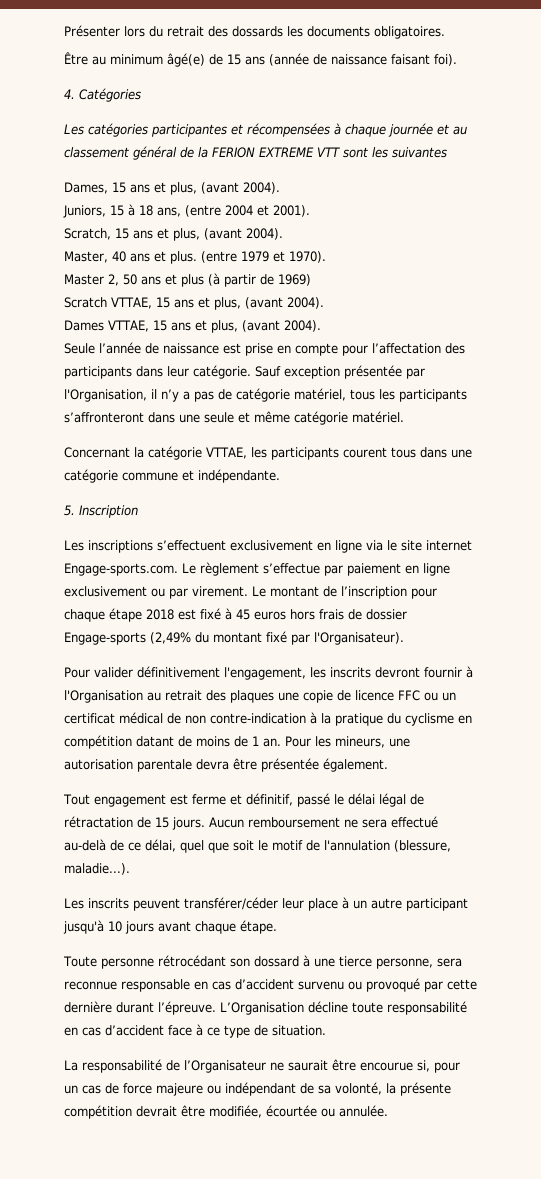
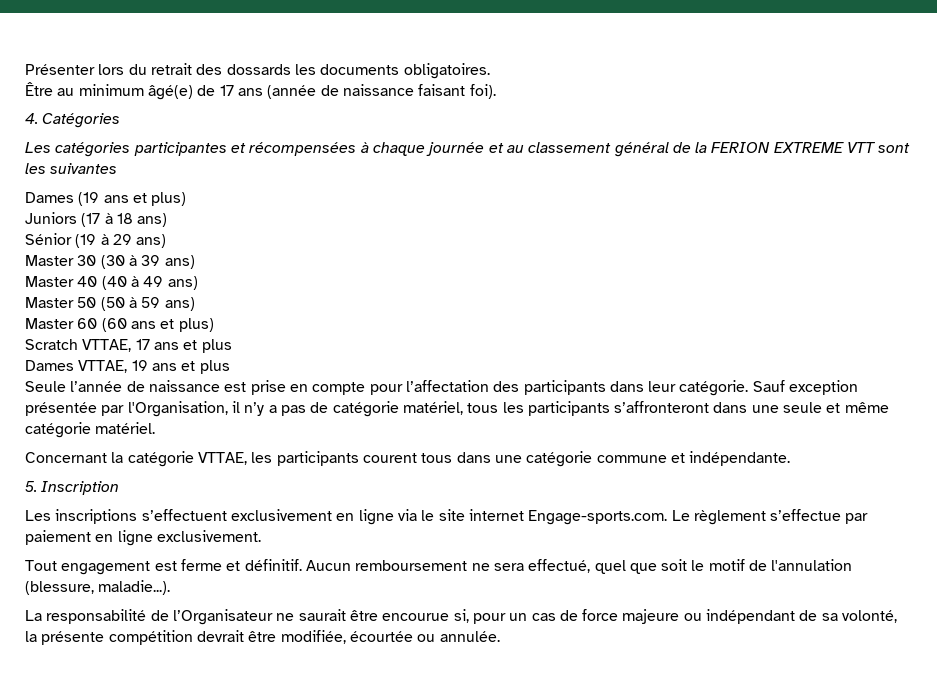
- Être au minimum âgé(e) de 15 ans (année de naissance faisant foi).
+ Être au minimum âgé(e) de 17 ans (année de naissance faisant foi).
- Dames, 15 ans et plus, (avant 2004).
- Juniors, 15 à 18 ans, (entre 2004 et 2001).
- Scratch, 15 ans et plus, (avant 2004).
- Master, 40 ans et plus. (entre 1979 et 1970).
- Master 2, 50 ans et plus (à partir de 1969)
- Scratch VTTAE, 15 ans et plus, (avant 2004).
+ Dames (19 ans et plus)
+ Juniors (17 à 18 ans)
+ Sénior (19 à 29 ans)
+ Master 30 (30 à 39 ans)
+ Master 40 (40 à 49 ans)
+ Master 50 (50 à 59 ans)
+ Master 60 (60 ans et plus)
+ Scratch VTTAE, 17 ans et plus
- Dames VTTAE, 15 ans et plus, (avant 2004).
+ Dames VTTAE, 19 ans et plus
- Les inscriptions s’effectuent exclusivement en ligne via le site internet Engage-sports.com. Le règlement s’effectue par paiement en ligne exclusivement ou par virement. Le montant de l’inscription pour chaque étape 2018 est fixé à 45 euros hors frais de dossier Engage-sports (2,49% du montant fixé par l'Organisateur).
- Pour valider définitivement l'engagement, les inscrits devront fournir à l'Organisation au retrait des plaques une copie de licence FFC ou un certificat médical de non contre-indication à la pratique du cyclisme en compétition datant de moins de 1 an. Pour les mineurs, une autorisation parentale devra être présentée également.
+ Les inscriptions s’effectuent exclusivement en ligne via le site internet Engage-sports.com. Le règlement s’effectue par paiement en ligne exclusivement.
- Tout engagement est ferme et définitif, passé le délai légal de rétractation de 15 jours. Aucun remboursement ne sera effectué au-delà de ce délai, quel que soit le motif de l'annulation (blessure, maladie...).
+ Tout engagement est ferme et définitif. Aucun remboursement ne sera effectué, quel que soit le motif de l'annulation (blessure, maladie...).
- Les inscrits peuvent transférer/céder leur place à un autre participant jusqu'à 10 jours avant chaque étape.
- Toute personne rétrocédant son dossard à une tierce personne, sera reconnue responsable en cas d’accident survenu ou provoqué par cette dernière durant l’épreuve. L’Organisation décline toute responsabilité en cas d’accident face à ce type de situation.

